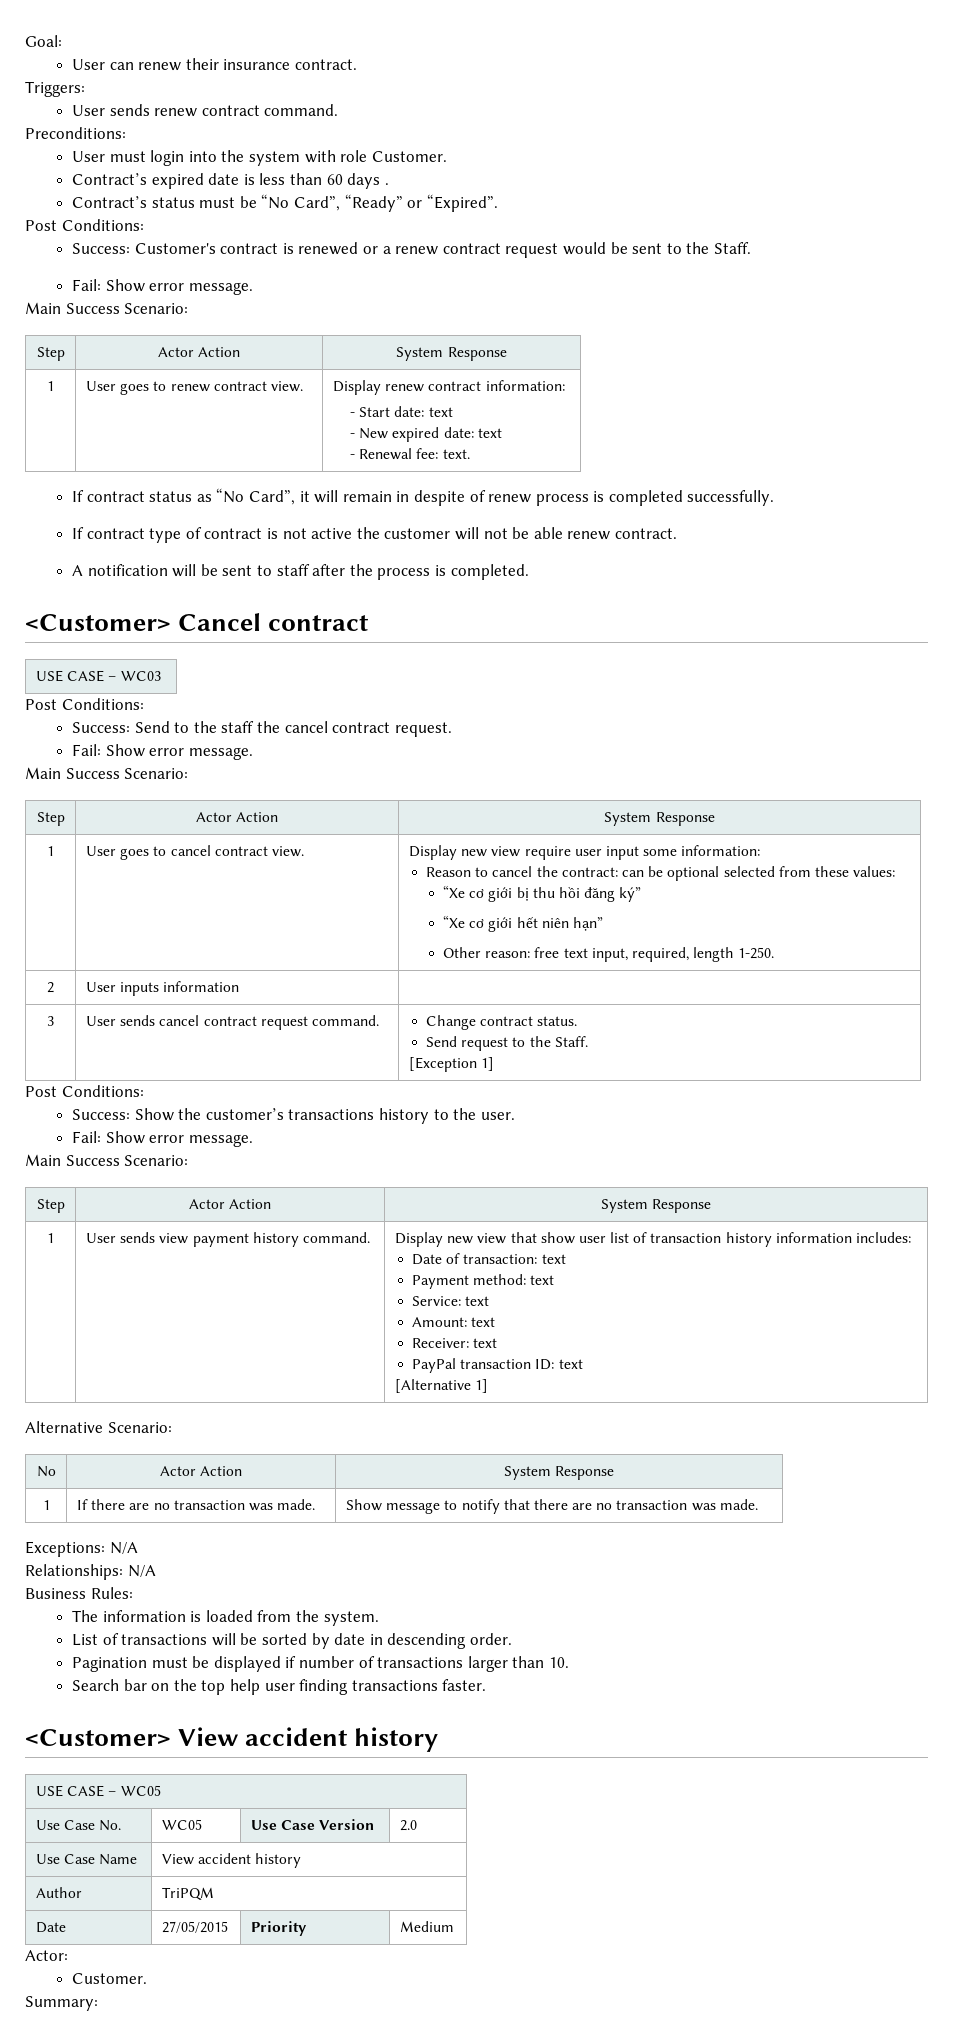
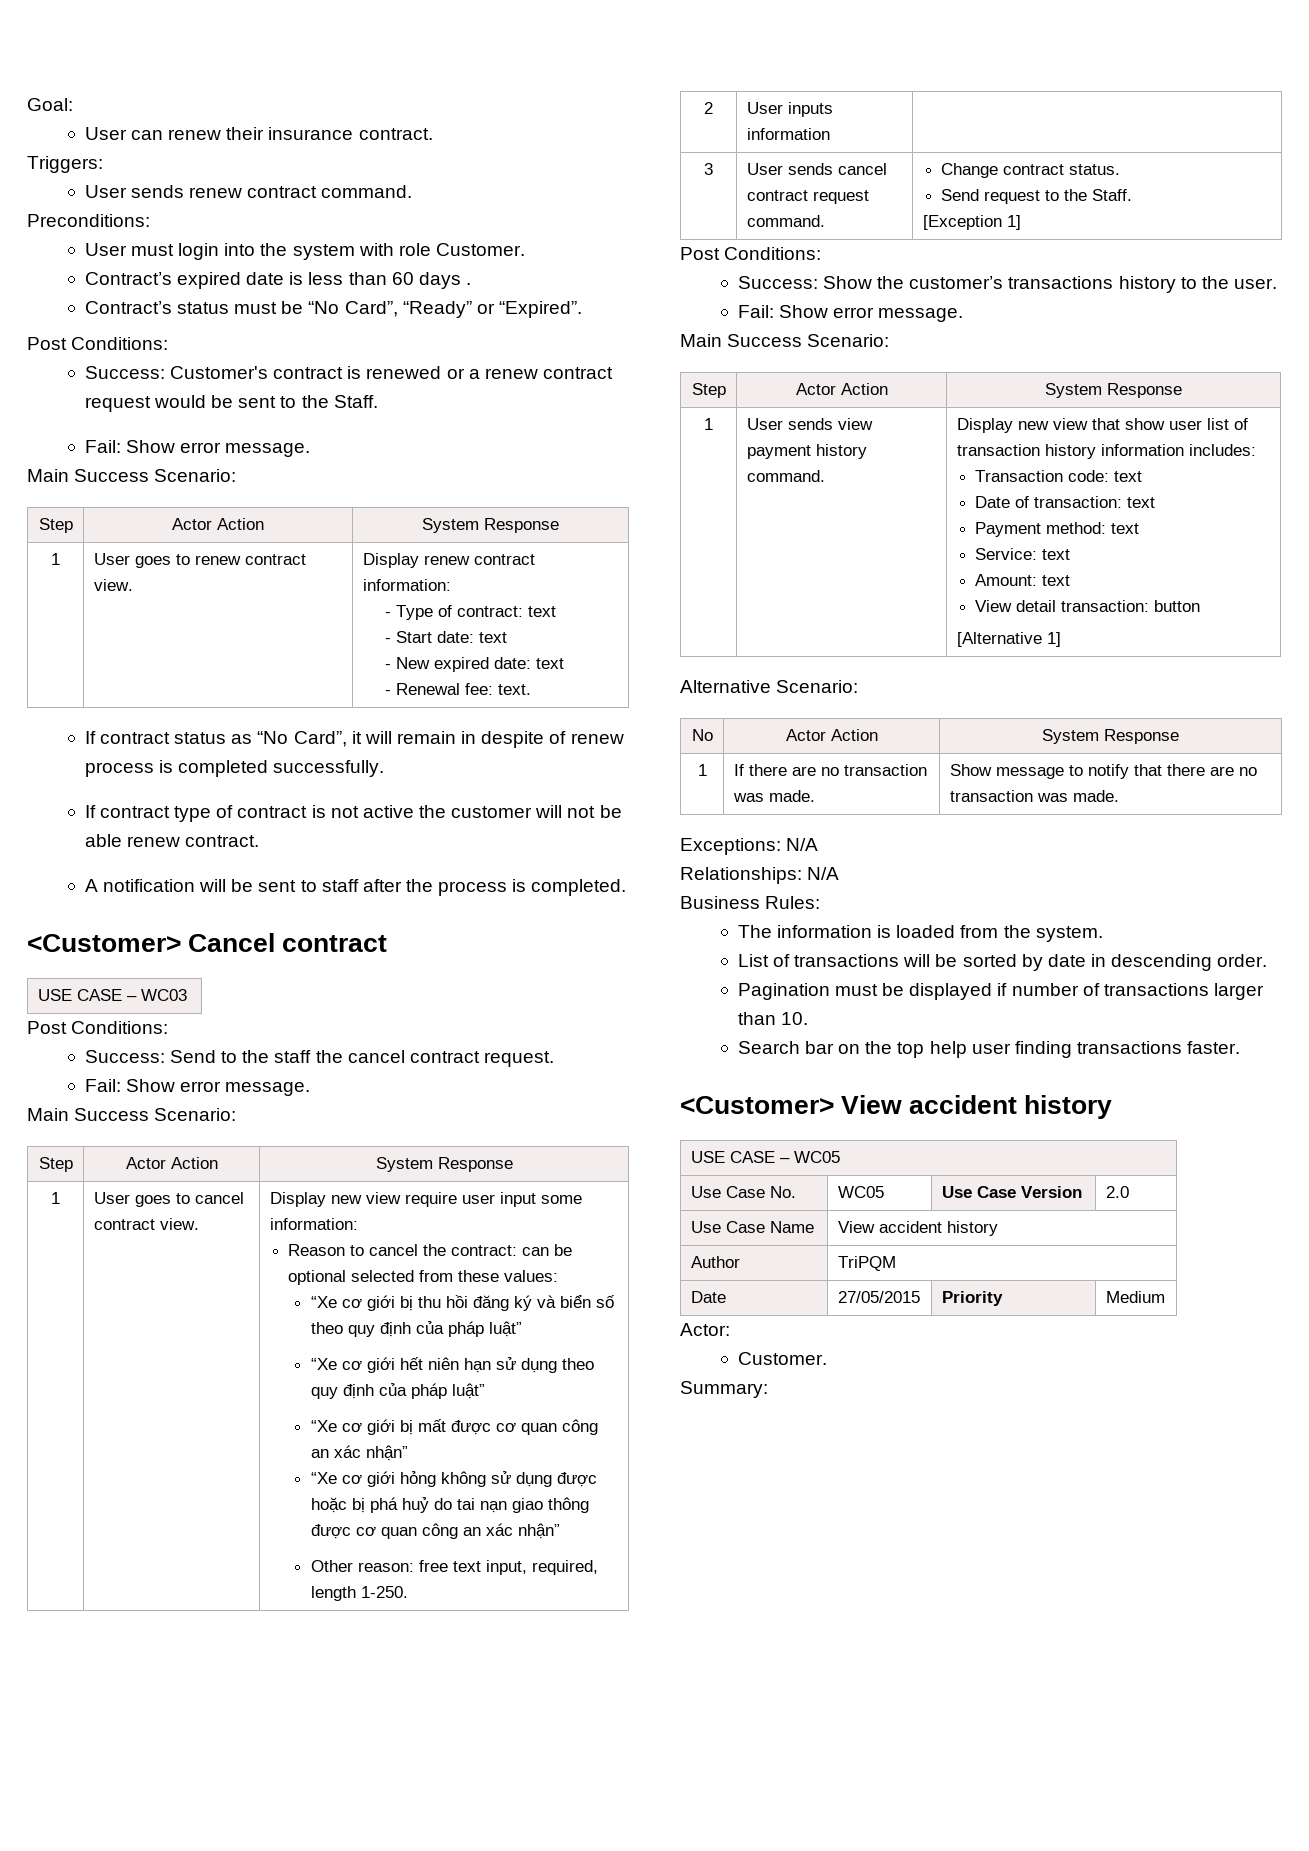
  1 | User goes to renew contract view. | Display renew contract information:
+ - Type of contract: text
- “Xe cơ giới bị thu hồi đăng ký”
+ “Xe cơ giới bị thu hồi đăng ký và biển số theo quy định của pháp luật”
- “Xe cơ giới hết niên hạn”
+ “Xe cơ giới hết niên hạn sử dụng theo quy định của pháp luật”
+ “Xe cơ giới bị mất được cơ quan công an xác nhận”
+ “Xe cơ giới hỏng không sử dụng được hoặc bị phá huỷ do tai nạn giao thông được cơ quan công an xác nhận”
  1 | User sends view payment history command. | Display new view that show user list of transaction history information includes:
+ Transaction code: text
  Date of transaction: text
  Payment method: text
  Service: text
  Amount: text
- Receiver: text
- PayPal transaction ID: text
+ View detail transaction: button

